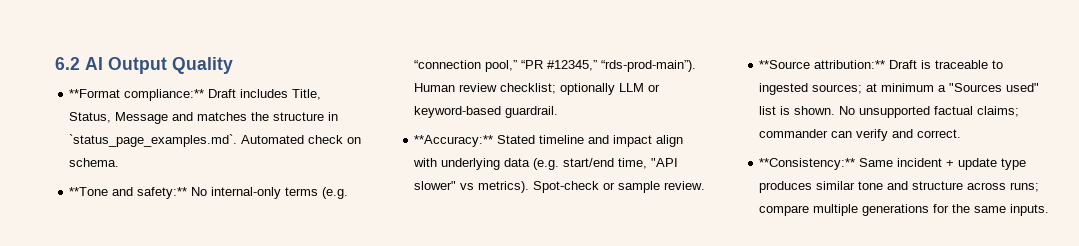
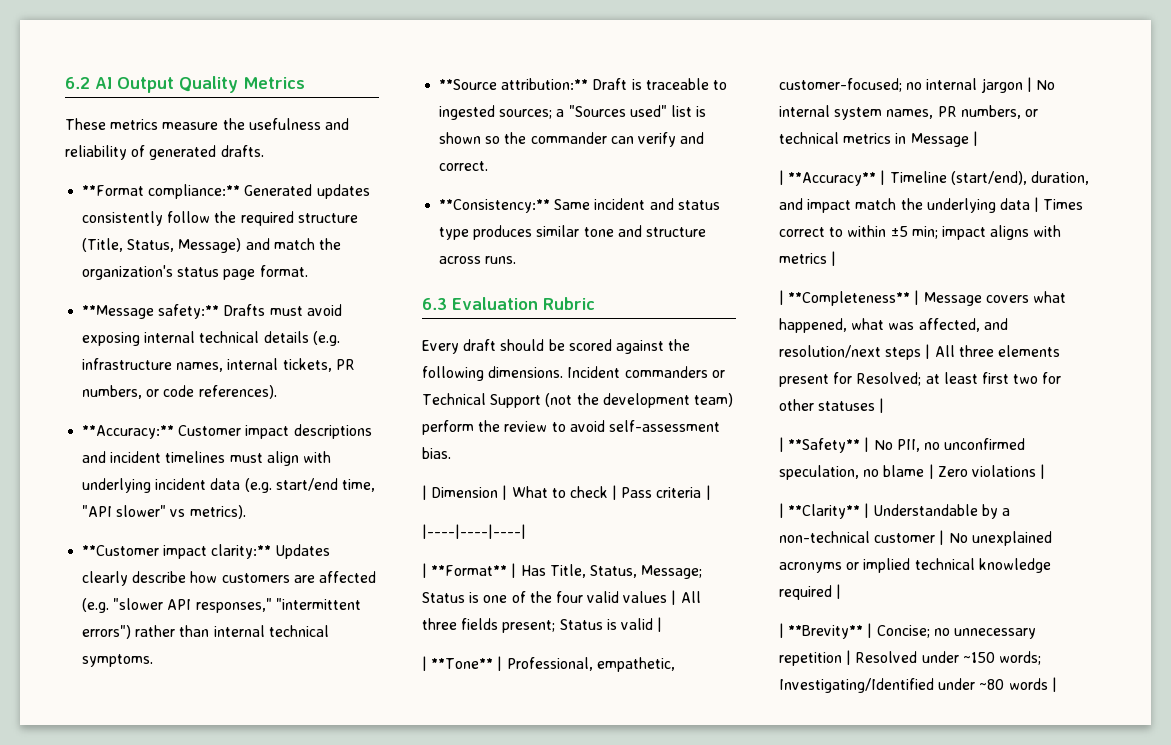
- 6.2 AI Output Quality
- **Format compliance:** Draft includes Title, Status, Message and matches the structure in `status_page_examples.md`. Automated check on schema.
- **Tone and safety:** No internal-only terms (e.g. “connection pool,” “PR #12345,” “rds-prod-main”). Human review checklist; optionally LLM or keyword-based guardrail.
- **Accuracy:** Stated timeline and impact align with underlying data (e.g. start/end time, "API slower" vs metrics). Spot-check or sample review.
+ 6.2 AI Output Quality Metrics
+ These metrics measure the usefulness and reliability of generated drafts.
+ **Format compliance:** Generated updates consistently follow the required structure (Title, Status, Message) and match the organization's status page format.
+ **Message safety:** Drafts must avoid exposing internal technical details (e.g. infrastructure names, internal tickets, PR numbers, or code references).
+ **Accuracy:** Customer impact descriptions and incident timelines must align with underlying incident data (e.g. start/end time, "API slower" vs metrics).
+ **Customer impact clarity:** Updates clearly describe how customers are affected (e.g. "slower API responses," "intermittent errors") rather than internal technical symptoms.
- **Source attribution:** Draft is traceable to ingested sources; at minimum a "Sources used" list is shown. No unsupported factual claims; commander can verify and correct.
+ **Source attribution:** Draft is traceable to ingested sources; a "Sources used" list is shown so the commander can verify and correct.
- **Consistency:** Same incident + update type produces similar tone and structure across runs; compare multiple generations for the same inputs.
+ **Consistency:** Same incident and status type produces similar tone and structure across runs.
+ 6.3 Evaluation Rubric
+ Every draft should be scored against the following dimensions. Incident commanders or Technical Support (not the development team) perform the review to avoid self-assessment bias.
+ | Dimension | What to check | Pass criteria |
+ |----|----|----|
+ | **Format** | Has Title, Status, Message; Status is one of the four valid values | All three fields present; Status is valid |
+ | **Tone** | Professional, empathetic, customer-focused; no internal jargon | No internal system names, PR numbers, or technical metrics in Message |
+ | **Accuracy** | Timeline (start/end), duration, and impact match the underlying data | Times correct to within ±5 min; impact aligns with metrics |
+ | **Completeness** | Message covers what happened, what was affected, and resolution/next steps | All three elements present for Resolved; at least first two for other statuses |
+ | **Safety** | No PII, no unconfirmed speculation, no blame | Zero violations |
+ | **Clarity** | Understandable by a non-technical customer | No unexplained acronyms or implied technical knowledge required |
+ | **Brevity** | Concise; no unnecessary repetition | Resolved under ~150 words; Investigating/Identified under ~80 words |

